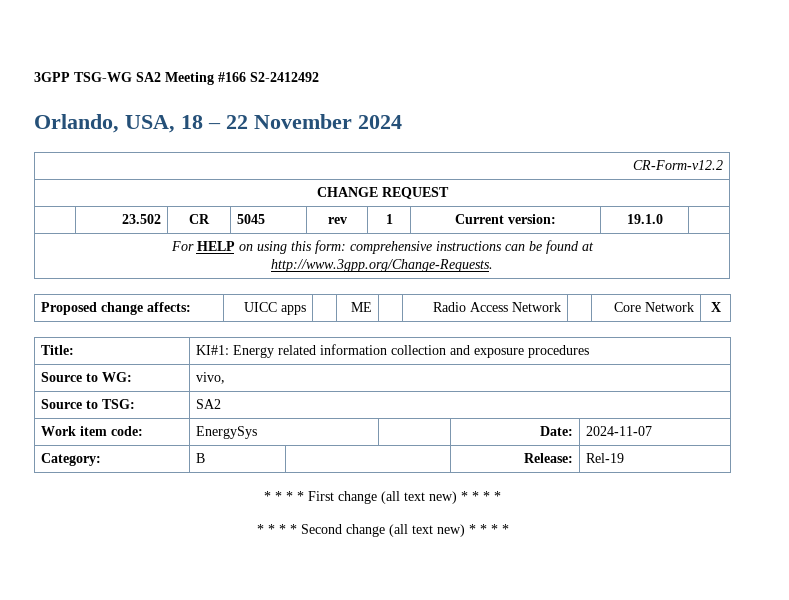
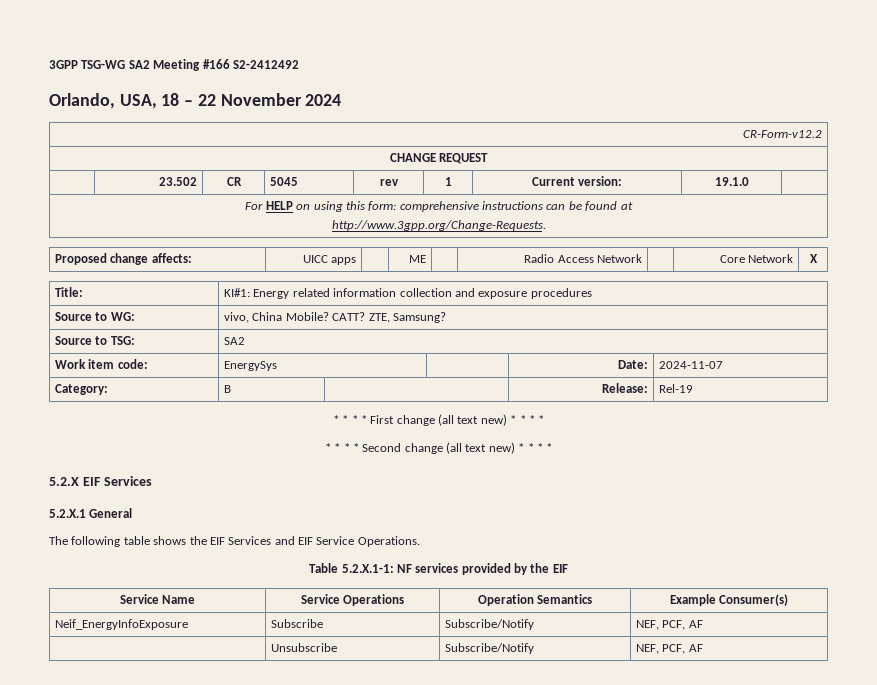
- Source to WG: | vivo,
+ Source to WG: | vivo, China Mobile? CATT? ZTE, Samsung?
+ 5.2.X EIF Services
+ 5.2.X.1 General
+ The following table shows the EIF Services and EIF Service Operations.
+ Table 5.2.X.1-1: NF services provided by the EIF
+ Service Name | Service Operations | Operation Semantics | Example Consumer(s)
+ Neif_EnergyInfoExposure | Subscribe | Subscribe/Notify | NEF, PCF, AF
+ | Unsubscribe | Subscribe/Notify | NEF, PCF, AF

